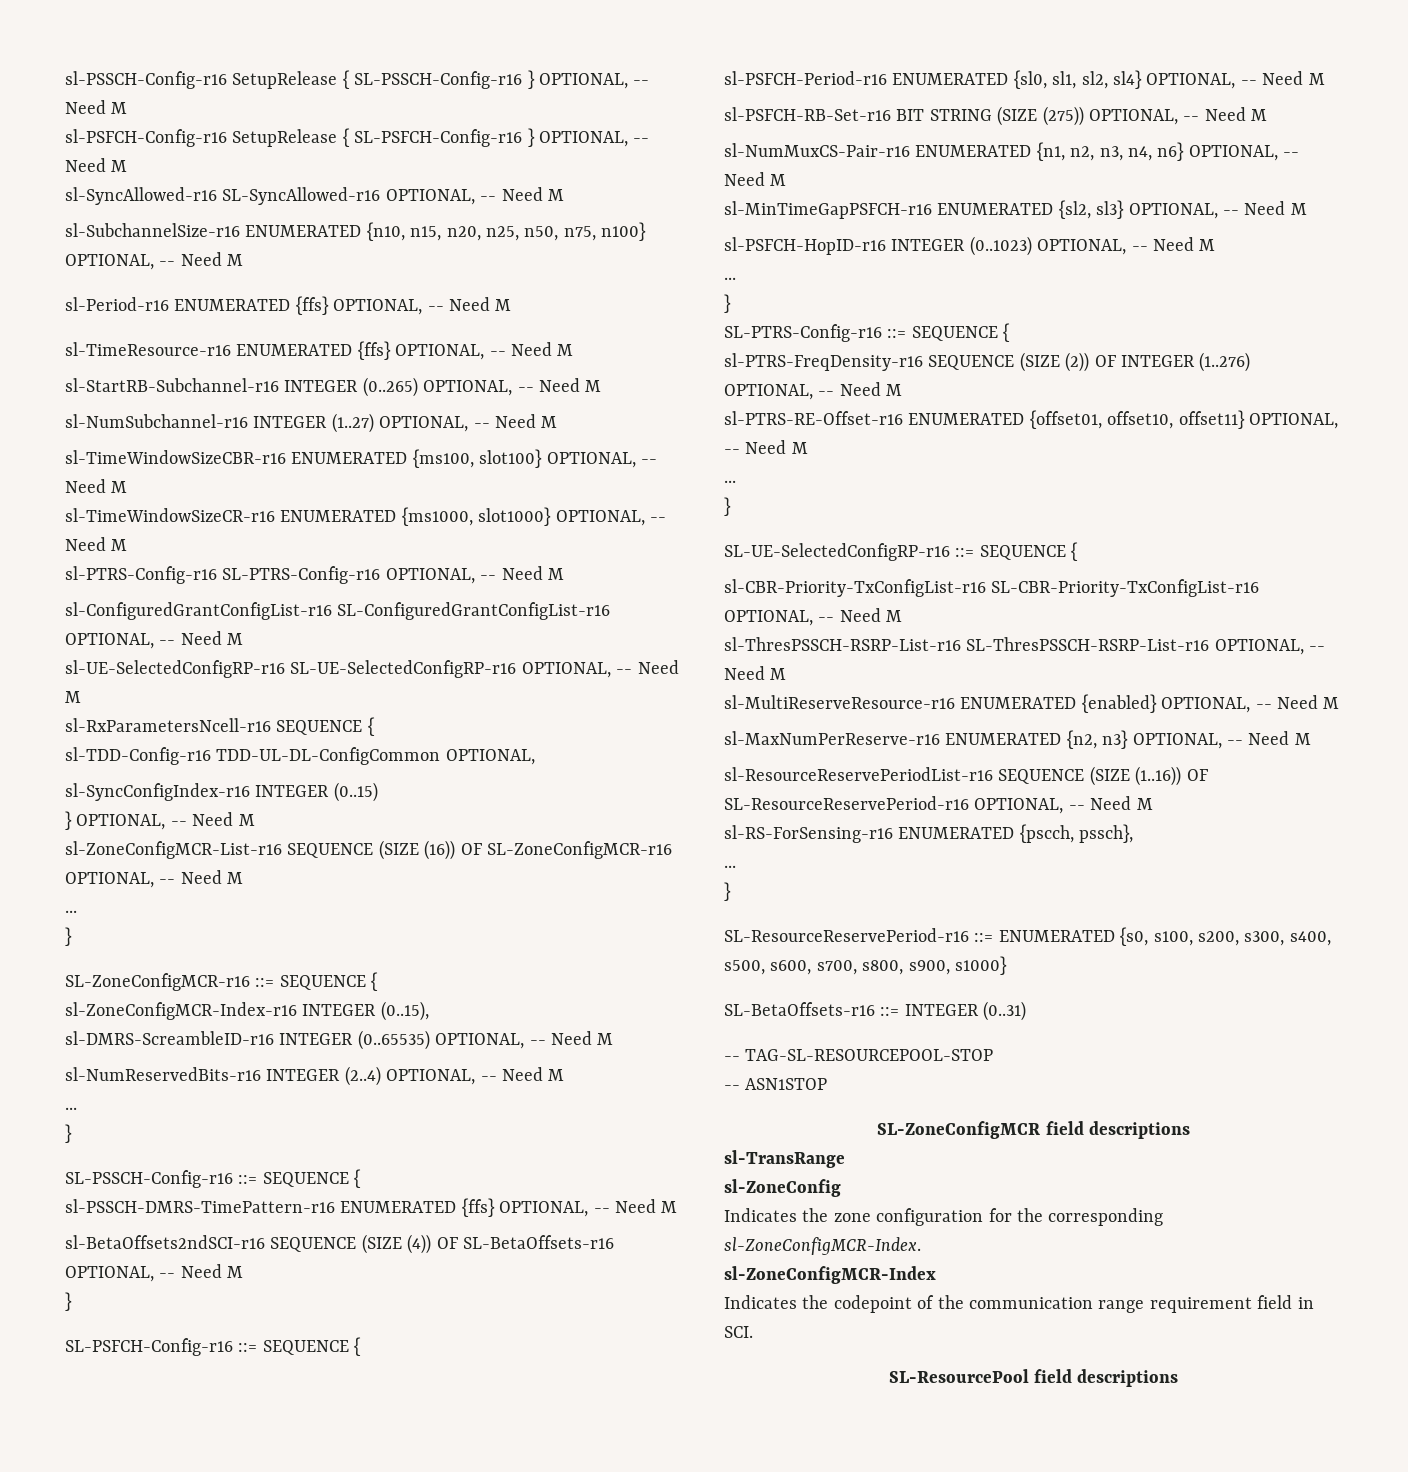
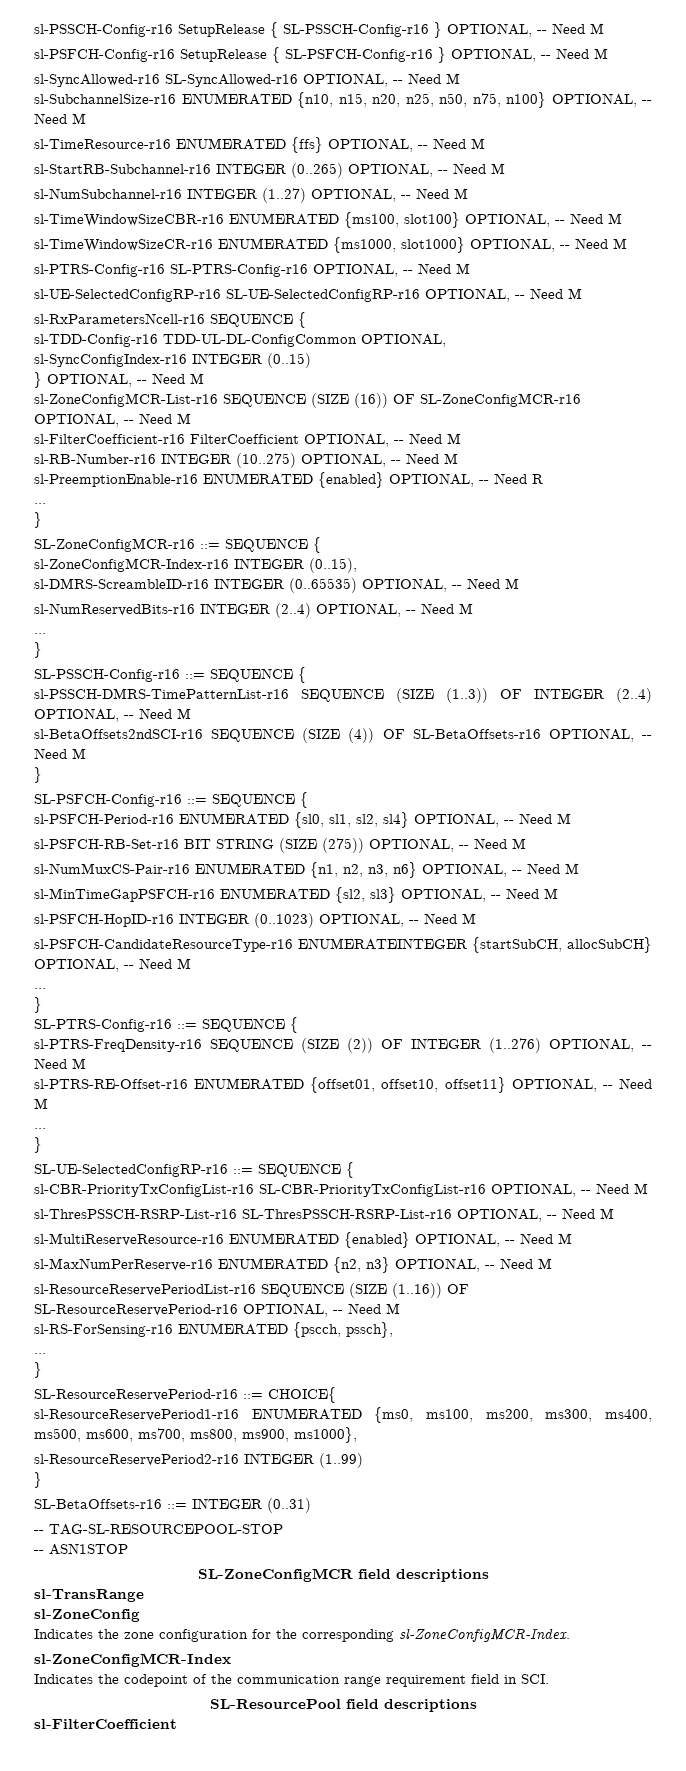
- sl-Period-r16 ENUMERATED {ffs} OPTIONAL, -- Need M
- sl-ConfiguredGrantConfigList-r16 SL-ConfiguredGrantConfigList-r16 OPTIONAL, -- Need M
+ sl-FilterCoefficient-r16 FilterCoefficient OPTIONAL, -- Need M
+ sl-RB-Number-r16 INTEGER (10..275) OPTIONAL, -- Need M
+ sl-PreemptionEnable-r16 ENUMERATED {enabled} OPTIONAL, -- Need R
- sl-PSSCH-DMRS-TimePattern-r16 ENUMERATED {ffs} OPTIONAL, -- Need M
+ sl-PSSCH-DMRS-TimePatternList-r16 SEQUENCE (SIZE (1..3)) OF INTEGER (2..4) OPTIONAL, -- Need M
- sl-NumMuxCS-Pair-r16 ENUMERATED {n1, n2, n3, n4, n6} OPTIONAL, -- Need M
+ sl-NumMuxCS-Pair-r16 ENUMERATED {n1, n2, n3, n6} OPTIONAL, -- Need M
+ sl-PSFCH-CandidateResourceType-r16 ENUMERATEINTEGER {startSubCH, allocSubCH} OPTIONAL, -- Need M
- sl-CBR-Priority-TxConfigList-r16 SL-CBR-Priority-TxConfigList-r16 OPTIONAL, -- Need M
+ sl-CBR-PriorityTxConfigList-r16 SL-CBR-PriorityTxConfigList-r16 OPTIONAL, -- Need M
- SL-ResourceReservePeriod-r16 ::= ENUMERATED {s0, s100, s200, s300, s400, s500, s600, s700, s800, s900, s1000}
+ SL-ResourceReservePeriod-r16 ::= CHOICE{
+ sl-ResourceReservePeriod1-r16 ENUMERATED {ms0, ms100, ms200, ms300, ms400, ms500, ms600, ms700, ms800, ms900, ms1000},
+ sl-ResourceReservePeriod2-r16 INTEGER (1..99)
+ }
+ sl-FilterCoefficient

